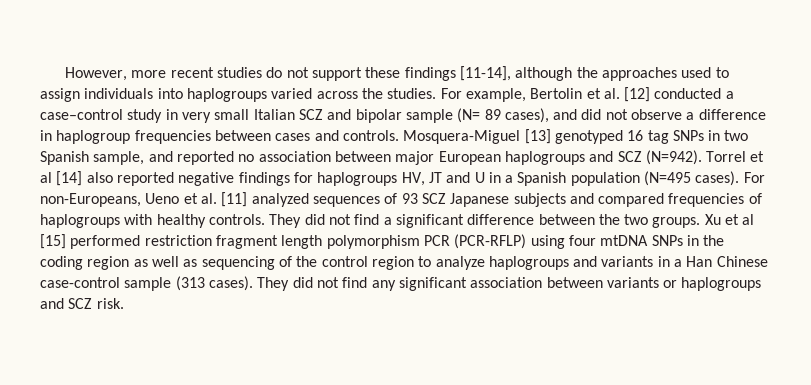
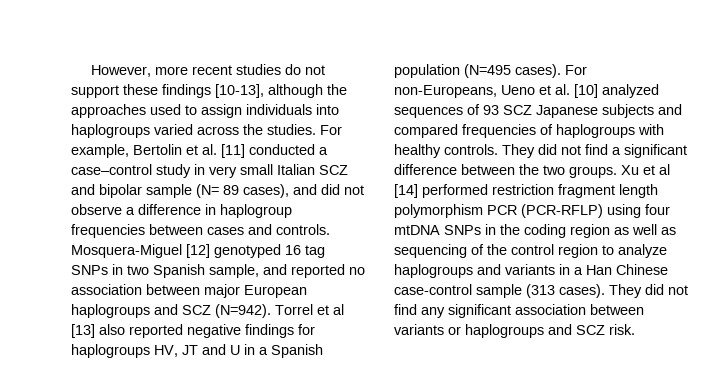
- However, more recent studies do not support these findings [11-14], although the approaches used to assign individuals into haplogroups varied across the studies.
+ However, more recent studies do not support these findings [10-13], although the approaches used to assign individuals into haplogroups varied across the studies.
- For example, Bertolin et al. [12] conducted a case–control study in very small Italian SCZ and bipolar sample (N= 89 cases), and did not observe a difference in haplogroup frequencies between cases and controls.
+ For example, Bertolin et al. [11] conducted a case–control study in very small Italian SCZ and bipolar sample (N= 89 cases), and did not observe a difference in haplogroup frequencies between cases and controls.
- Mosquera-Miguel [13] genotyped 16 tag SNPs in two Spanish sample, and reported no association between major European haplogroups and SCZ (N=942).
+ Mosquera-Miguel [12] genotyped 16 tag SNPs in two Spanish sample, and reported no association between major European haplogroups and SCZ (N=942).
- Torrel et al [14] also reported negative findings for haplogroups HV, JT and U in a Spanish population (N=495 cases).
+ Torrel et al [13] also reported negative findings for haplogroups HV, JT and U in a Spanish population (N=495 cases).
- For non-Europeans, Ueno et al. [11] analyzed sequences of 93 SCZ Japanese subjects and compared frequencies of haplogroups with healthy controls.
+ For non-Europeans, Ueno et al. [10] analyzed sequences of 93 SCZ Japanese subjects and compared frequencies of haplogroups with healthy controls.
- Xu et al [15] performed restriction fragment length polymorphism PCR (PCR-RFLP) using four mtDNA SNPs in the coding region as well as sequencing of the control region to analyze haplogroups and variants in a Han Chinese case-control sample (313 cases).
+ Xu et al [14] performed restriction fragment length polymorphism PCR (PCR-RFLP) using four mtDNA SNPs in the coding region as well as sequencing of the control region to analyze haplogroups and variants in a Han Chinese case-control sample (313 cases).

